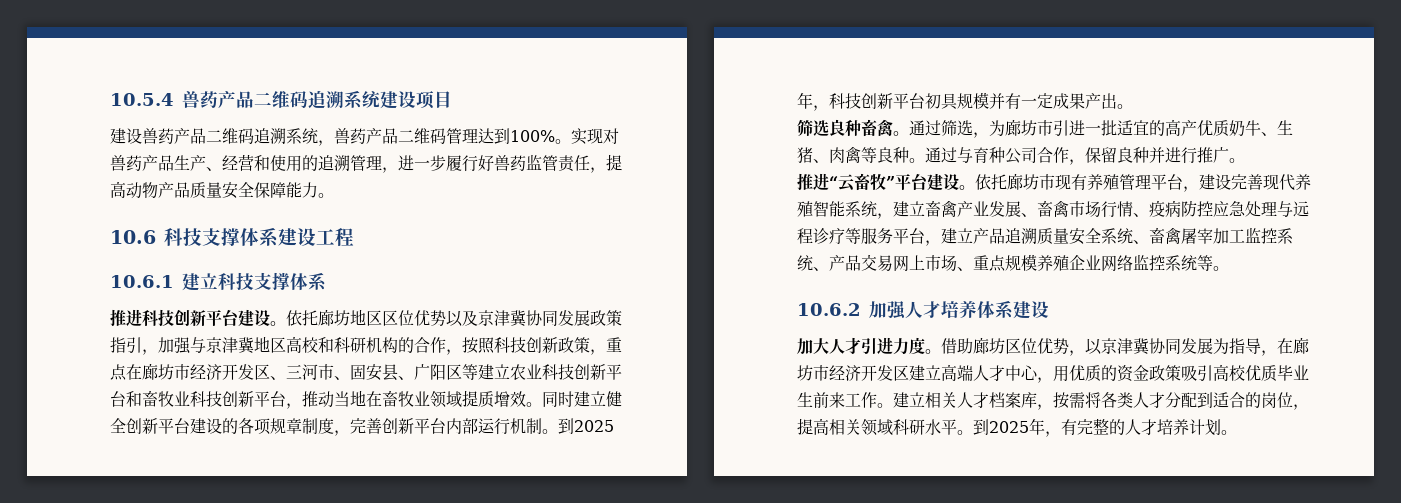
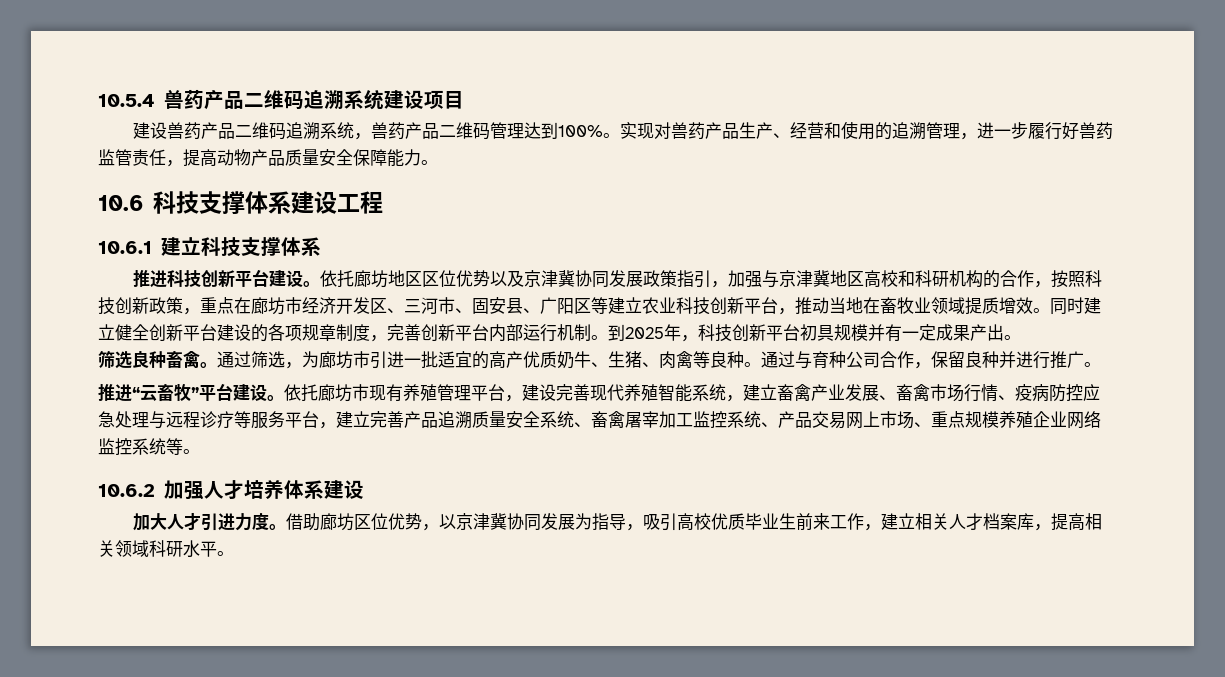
- 依托廊坊地区区位优势以及京津冀协同发展政策指引，加强与京津冀地区高校和科研机构的合作，按照科技创新政策，重点在廊坊市经济开发区、三河市、固安县、广阳区等建立农业科技创新平台和畜牧业科技创新平台，推动当地在畜牧业领域提质增效。
+ 依托廊坊地区区位优势以及京津冀协同发展政策指引，加强与京津冀地区高校和科研机构的合作，按照科技创新政策，重点在廊坊市经济开发区、三河市、固安县、广阳区等建立农业科技创新平台，推动当地在畜牧业领域提质增效。
- 依托廊坊市现有养殖管理平台，建设完善现代养殖智能系统，建立畜禽产业发展、畜禽市场行情、疫病防控应急处理与远程诊疗等服务平台，建立产品追溯质量安全系统、畜禽屠宰加工监控系统、产品交易网上市场、重点规模养殖企业网络监控系统等。
+ 依托廊坊市现有养殖管理平台，建设完善现代养殖智能系统，建立畜禽产业发展、畜禽市场行情、疫病防控应急处理与远程诊疗等服务平台，建立完善产品追溯质量安全系统、畜禽屠宰加工监控系统、产品交易网上市场、重点规模养殖企业网络监控系统等。
- 借助廊坊区位优势，以京津冀协同发展为指导，在廊坊市经济开发区建立高端人才中心，用优质的资金政策吸引高校优质毕业生前来工作。建立相关人才档案库，按需将各类人才分配到适合的岗位，提高相关领域科研水平。到2025年，有完整的人才培养计划。
+ 借助廊坊区位优势，以京津冀协同发展为指导，吸引高校优质毕业生前来工作，建立相关人才档案库，提高相关领域科研水平。

